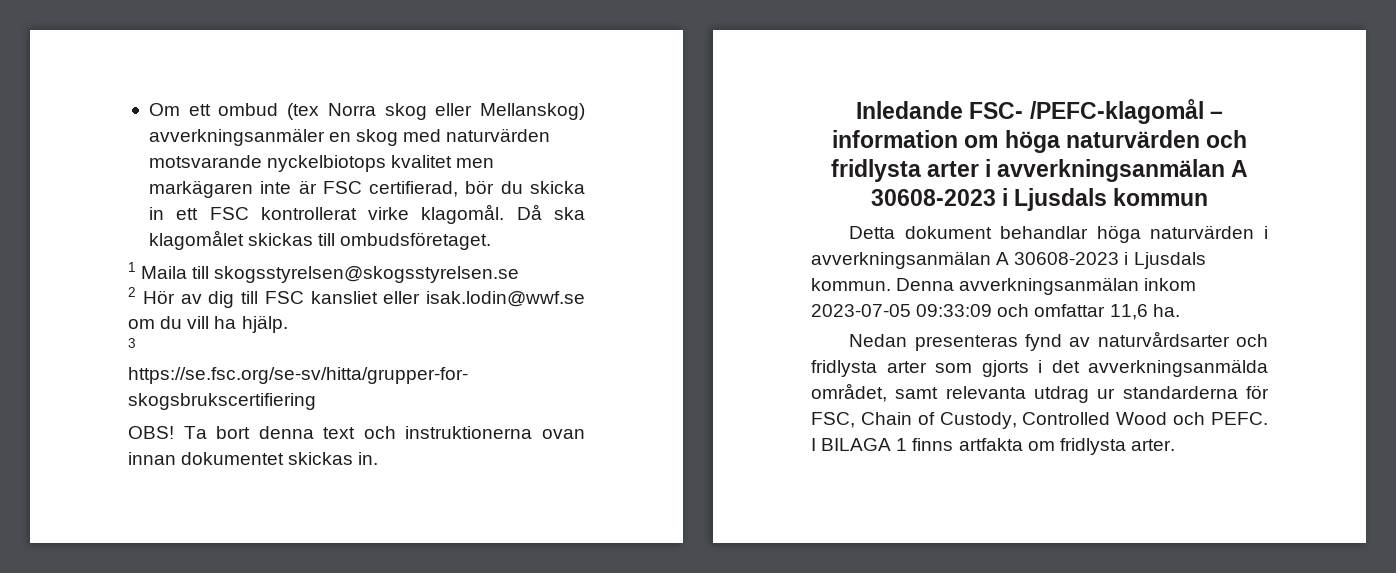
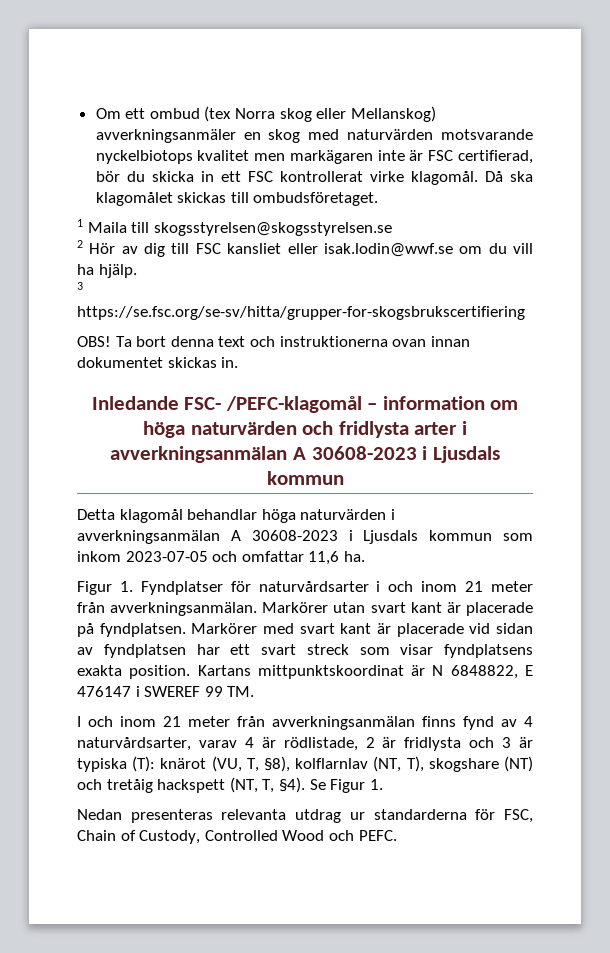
- Detta dokument behandlar höga naturvärden i avverkningsanmälan A 30608-2023 i Ljusdals kommun. Denna avverkningsanmälan inkom 2023-07-05 09:33:09 och omfattar 11,6 ha.
+ Detta klagomål behandlar höga naturvärden i avverkningsanmälan A 30608-2023 i Ljusdals kommun som inkom 2023-07-05 och omfattar 11,6 ha.
- Nedan presenteras fynd av naturvårdsarter och fridlysta arter som gjorts i det avverkningsanmälda området, samt relevanta utdrag ur standarderna för FSC, Chain of Custody, Controlled Wood och PEFC. I BILAGA 1 finns artfakta om fridlysta arter.
+ Figur 1. Fyndplatser för naturvårdsarter i och inom 21 meter från avverkningsanmälan. Markörer utan svart kant är placerade på fyndplatsen. Markörer med svart kant är placerade vid sidan av fyndplatsen har ett svart streck som visar fyndplatsens exakta position. Kartans mittpunktskoordinat är N 6848822, E 476147 i SWEREF 99 TM.
+ I och inom 21 meter från avverkningsanmälan finns fynd av 4 naturvårdsarter, varav 4 är rödlistade, 2 är fridlysta och 3 är typiska (T): knärot (VU, T, §8), kolflarnlav (NT, T), skogshare (NT) och tretåig hackspett (NT, T, §4). Se Figur 1.
+ Nedan presenteras relevanta utdrag ur standarderna för FSC, Chain of Custody, Controlled Wood och PEFC.

